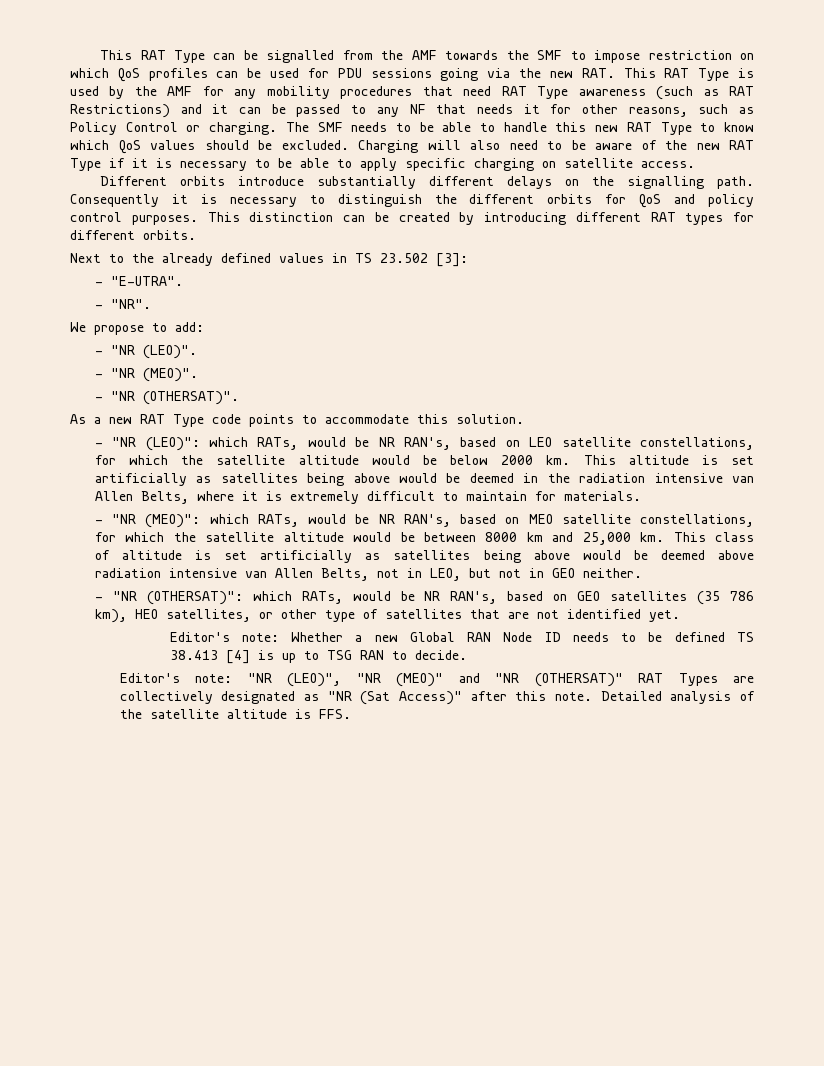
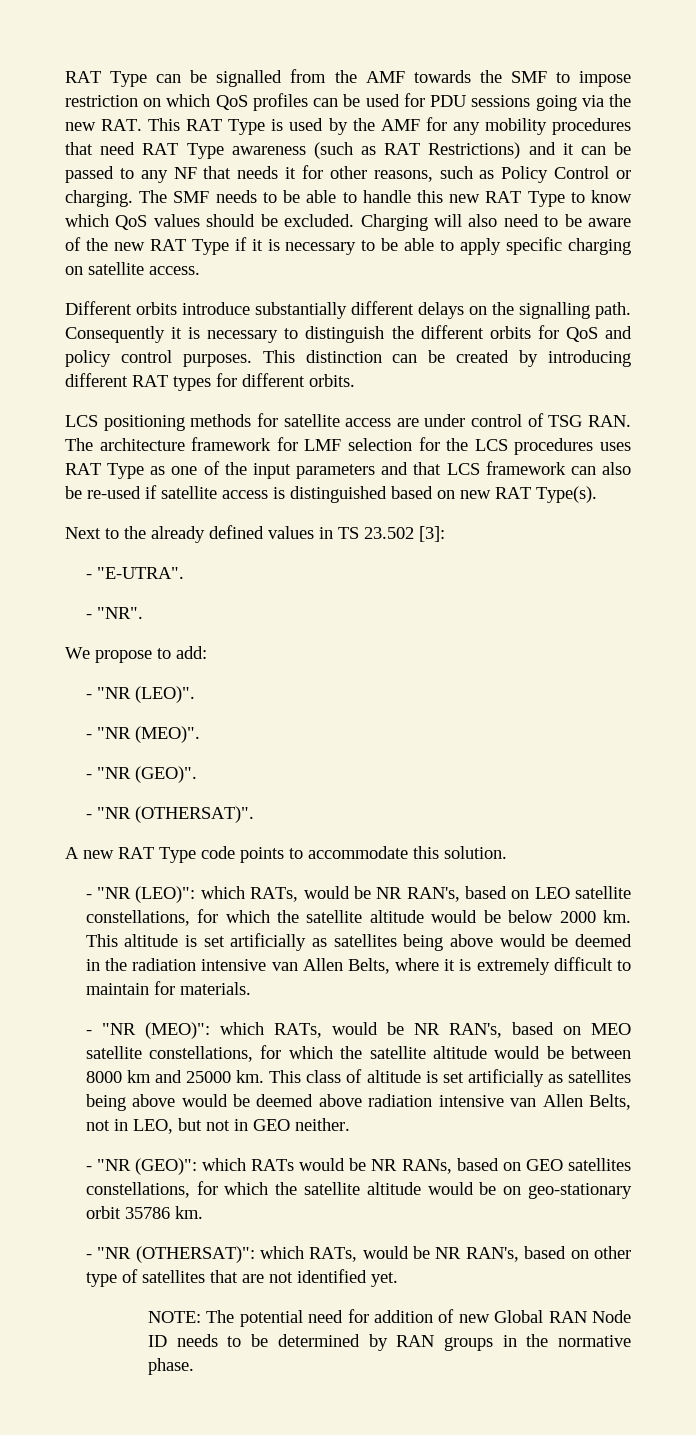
- This RAT Type can be signalled from the AMF towards the SMF to impose restriction on which QoS profiles can be used for PDU sessions going via the new RAT. This RAT Type is used by the AMF for any mobility procedures that need RAT Type awareness (such as RAT Restrictions) and it can be passed to any NF that needs it for other reasons, such as Policy Control or charging.
+ RAT Type can be signalled from the AMF towards the SMF to impose restriction on which QoS profiles can be used for PDU sessions going via the new RAT. This RAT Type is used by the AMF for any mobility procedures that need RAT Type awareness (such as RAT Restrictions) and it can be passed to any NF that needs it for other reasons, such as Policy Control or charging.
+ LCS positioning methods for satellite access are under control of TSG RAN. The architecture framework for LMF selection for the LCS procedures uses RAT Type as one of the input parameters and that LCS framework can also be re-used if satellite access is distinguished based on new RAT Type(s).
+ - "NR (GEO)".
- As a new RAT Type code points to accommodate this solution.
+ A new RAT Type code points to accommodate this solution.
- - "NR (MEO)": which RATs, would be NR RAN's, based on MEO satellite constellations, for which the satellite altitude would be between 8000 km and 25,000 km.
+ - "NR (MEO)": which RATs, would be NR RAN's, based on MEO satellite constellations, for which the satellite altitude would be between 8000 km and 25000 km.
+ - "NR (GEO)": which RATs would be NR RANs, based on GEO satellites constellations, for which the satellite altitude would be on geo-stationary orbit 35786 km.
- - "NR (OTHERSAT)": which RATs, would be NR RAN's, based on GEO satellites (35 786 km), HEO satellites, or other type of satellites that are not identified yet.
+ - "NR (OTHERSAT)": which RATs, would be NR RAN's, based on other type of satellites that are not identified yet.
- Editor's note: Whether a new Global RAN Node ID needs to be defined TS 38.413 [4] is up to TSG RAN to decide.
- Editor's note: "NR (LEO)", "NR (MEO)" and "NR (OTHERSAT)" RAT Types are collectively designated as "NR (Sat Access)" after this note. Detailed analysis of the satellite altitude is FFS.
+ NOTE: The potential need for addition of new Global RAN Node ID needs to be determined by RAN groups in the normative phase.

